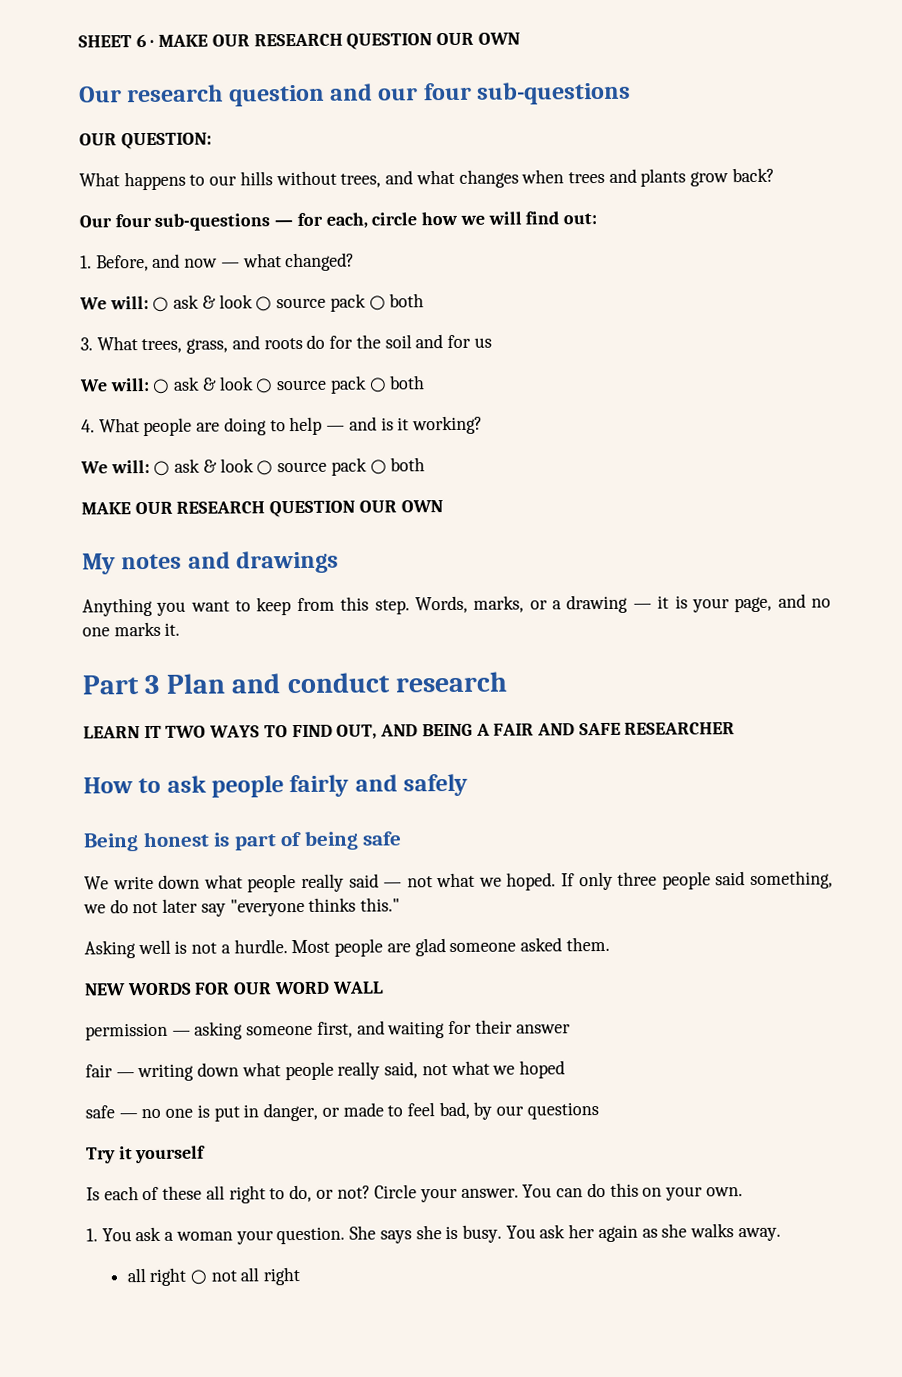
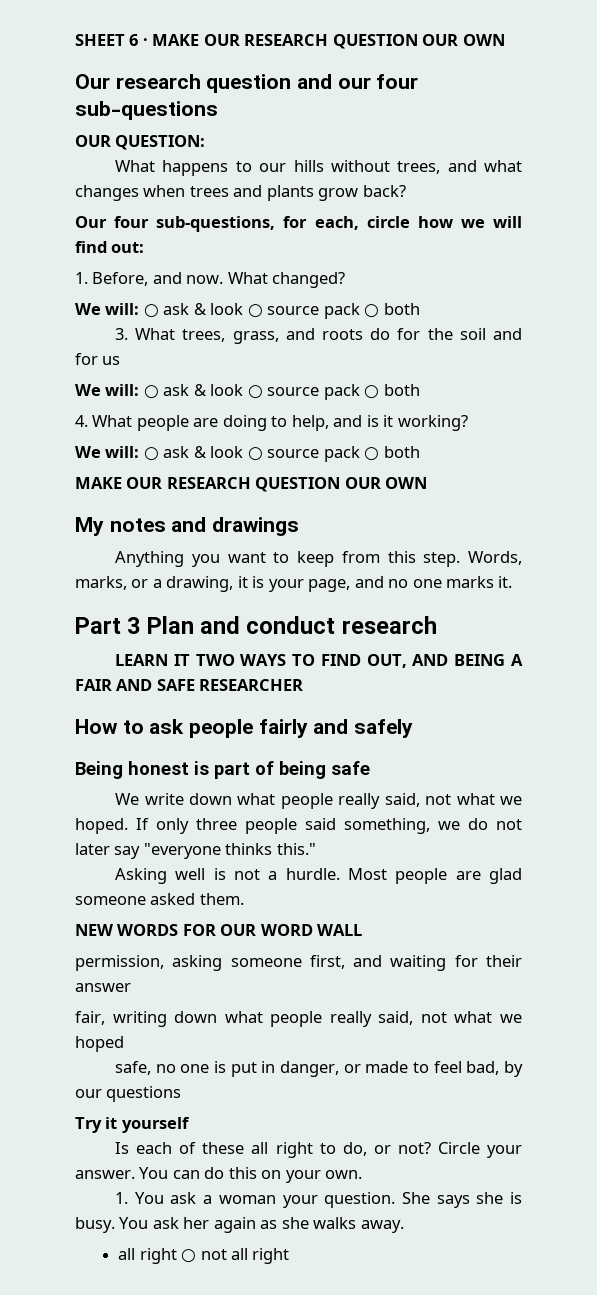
- Our four sub-questions — for each, circle how we will find out:
+ Our four sub-questions, for each, circle how we will find out:
- 1. Before, and now — what changed?
+ 1. Before, and now. What changed?
- 4. What people are doing to help — and is it working?
+ 4. What people are doing to help, and is it working?
- Words, marks, or a drawing — it is your page, and no one marks it.
+ Words, marks, or a drawing, it is your page, and no one marks it.
- We write down what people really said — not what we hoped.
+ We write down what people really said, not what we hoped.
- permission — asking someone first, and waiting for their answer
+ permission, asking someone first, and waiting for their answer
- fair — writing down what people really said, not what we hoped
+ fair, writing down what people really said, not what we hoped
- safe — no one is put in danger, or made to feel bad, by our questions
+ safe, no one is put in danger, or made to feel bad, by our questions

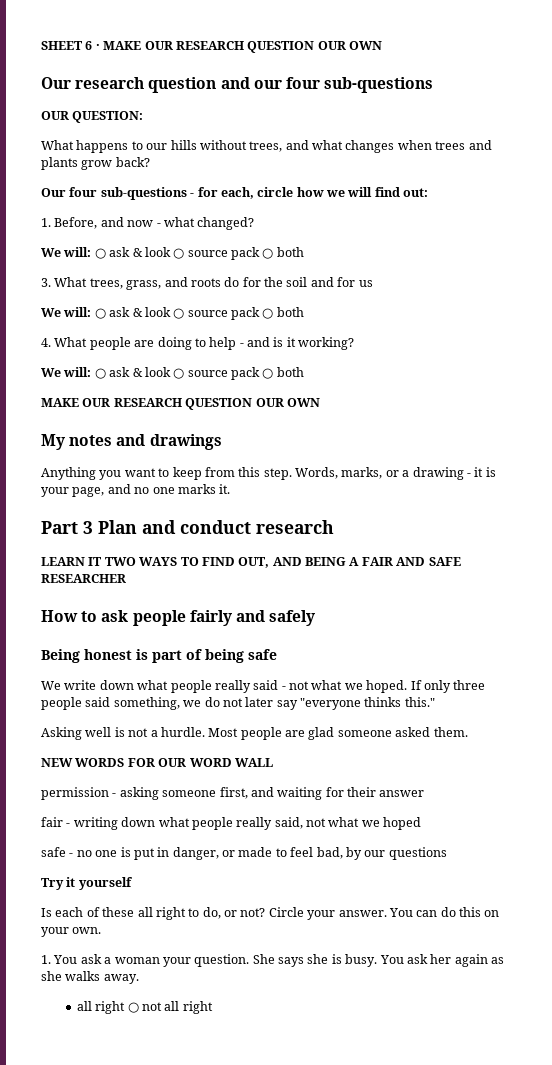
- Our four sub-questions, for each, circle how we will find out:
+ Our four sub-questions - for each, circle how we will find out:
- 1. Before, and now. What changed?
+ 1. Before, and now - what changed?
- 4. What people are doing to help, and is it working?
+ 4. What people are doing to help - and is it working?
- Words, marks, or a drawing, it is your page, and no one marks it.
+ Words, marks, or a drawing - it is your page, and no one marks it.
- We write down what people really said, not what we hoped.
+ We write down what people really said - not what we hoped.
- permission, asking someone first, and waiting for their answer
+ permission - asking someone first, and waiting for their answer
- fair, writing down what people really said, not what we hoped
+ fair - writing down what people really said, not what we hoped
- safe, no one is put in danger, or made to feel bad, by our questions
+ safe - no one is put in danger, or made to feel bad, by our questions

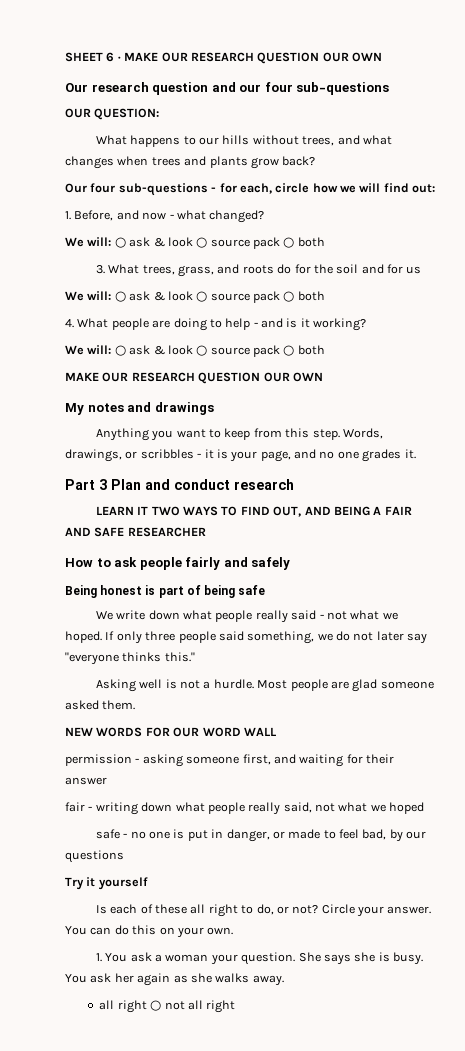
- Words, marks, or a drawing - it is your page, and no one marks it.
+ Words, drawings, or scribbles - it is your page, and no one grades it.

